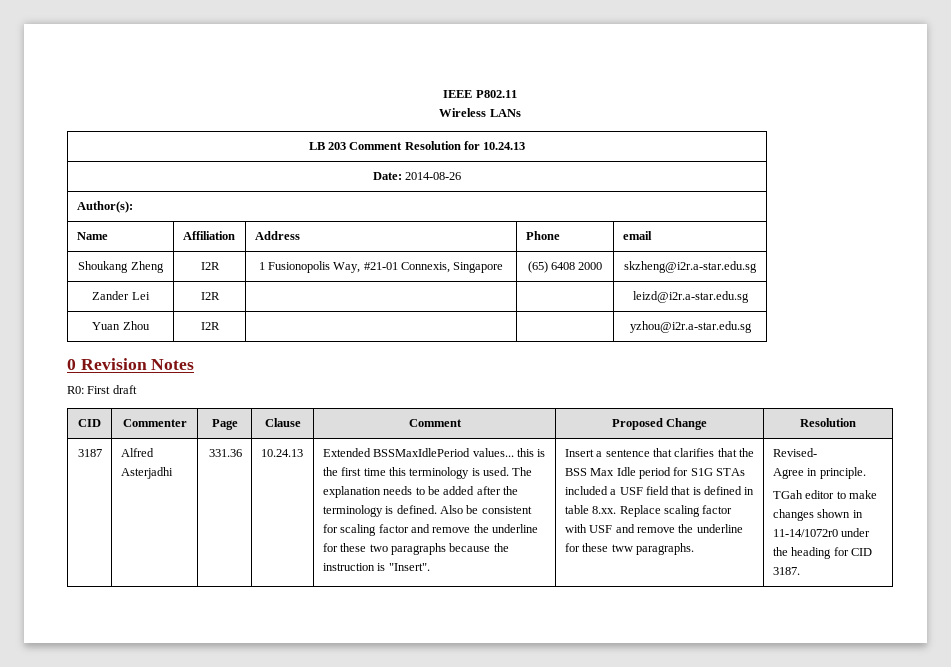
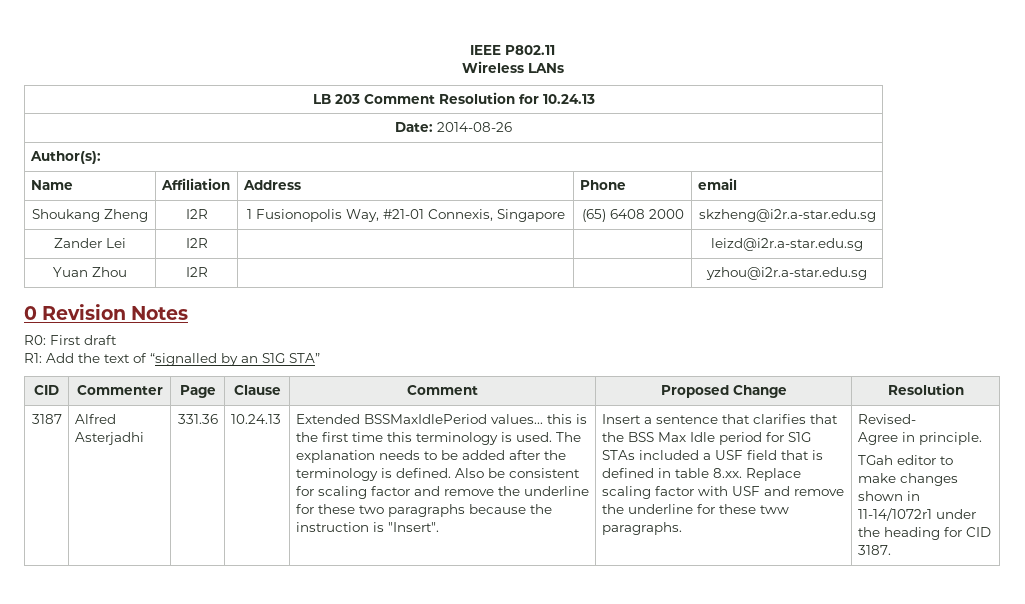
+ R1: Add the text of “signalled by an S1G STA”
- TGah editor to make changes shown in 11-14/1072r0 under the heading for CID 3187.
+ TGah editor to make changes shown in 11-14/1072r1 under the heading for CID 3187.

